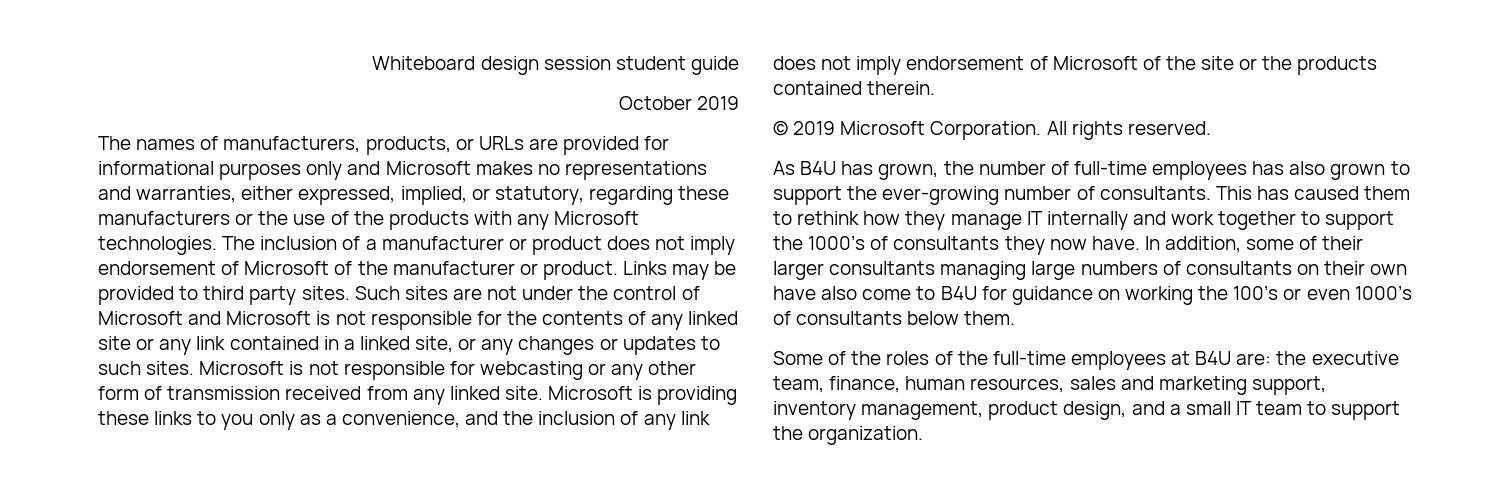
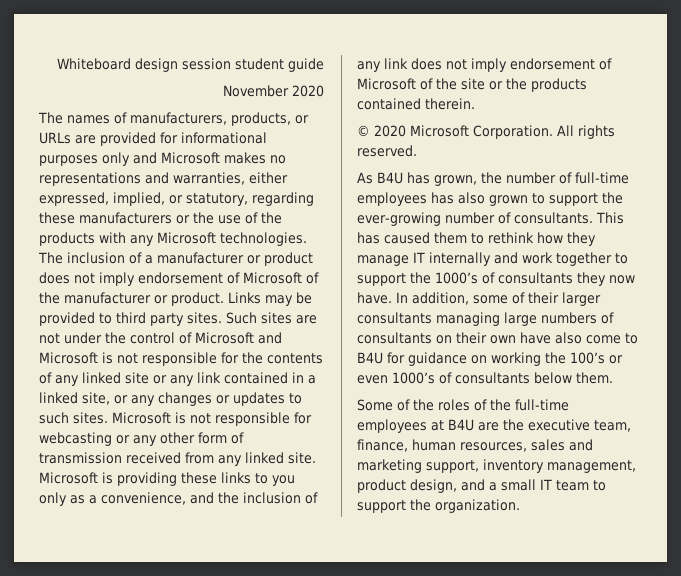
- October 2019
+ November 2020
- © 2019 Microsoft Corporation.
+ © 2020 Microsoft Corporation.
- Some of the roles of the full-time employees at B4U are: the executive team, finance, human resources, sales and marketing support, inventory management, product design, and a small IT team to support the organization.
+ Some of the roles of the full-time employees at B4U are the executive team, finance, human resources, sales and marketing support, inventory management, product design, and a small IT team to support the organization.

